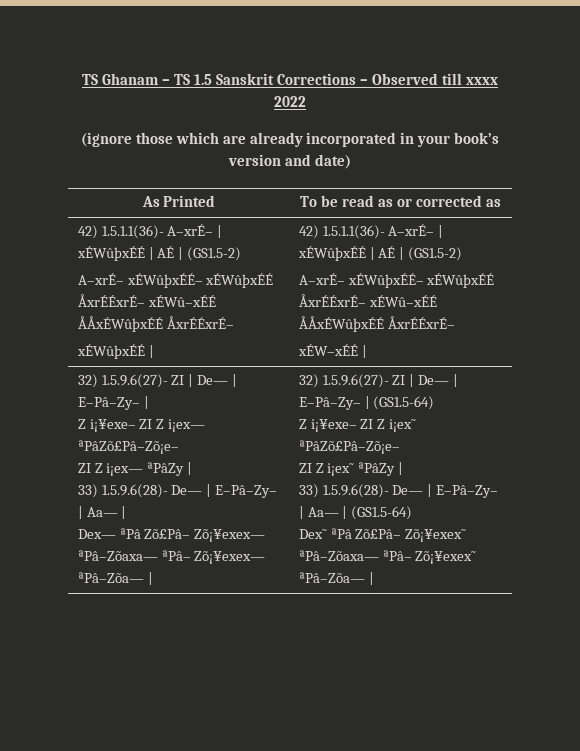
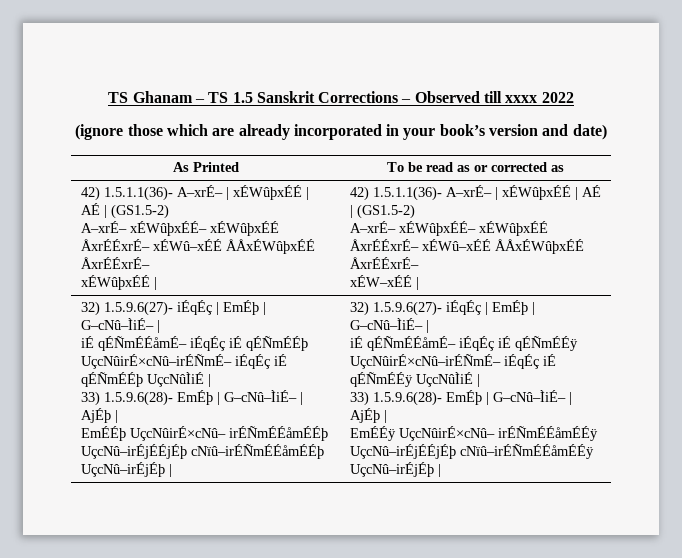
  As Printed | To be read as or corrected as
  42) 1.5.1.1(36)- A–xrÉ– | xÉWûþxÉÉ | AÉ | (GS1.5-2)
  A–xrÉ– xÉWûþxÉÉ– xÉWûþxÉÉ ÅxrÉÉxrÉ– xÉWû–xÉÉ ÅÅxÉWûþxÉÉ ÅxrÉÉxrÉ–
  xÉWûþxÉÉ | | 42) 1.5.1.1(36)- A–xrÉ– | xÉWûþxÉÉ | AÉ | (GS1.5-2)
  A–xrÉ– xÉWûþxÉÉ– xÉWûþxÉÉ ÅxrÉÉxrÉ– xÉWû–xÉÉ ÅÅxÉWûþxÉÉ ÅxrÉÉxrÉ–
  xÉW–xÉÉ |
- 32) 1.5.9.6(27)- ZI | De— | E–Pâ–Zy– |
- Z i¡¥exe– ZI Z i¡ex— ªPâZõ£Pâ–Zõ¡e–
- ZI Z i¡ex— ªPâZy |
- 33) 1.5.9.6(28)- De— | E–Pâ–Zy– | Aa— |
- Dex— ªPâ Zõ£Pâ– Zõ¡¥exex— ªPâ–Zõaxa— ªPâ– Zõ¡¥exex— ªPâ–Zõa— | | 32) 1.5.9.6(27)- ZI | De— | E–Pâ–Zy– | (GS1.5-64)
- Z i¡¥exe– ZI Z i¡ex˜ ªPâZõ£Pâ–Zõ¡e–
- ZI Z i¡ex˜ ªPâZy |
- 33) 1.5.9.6(28)- De— | E–Pâ–Zy– | Aa— | (GS1.5-64)
- Dex˜ ªPâ Zõ£Pâ– Zõ¡¥exex˜ ªPâ–Zõaxa— ªPâ– Zõ¡¥exex˜ ªPâ–Zõa— |
+ 32) 1.5.9.6(27)- iÉqÉç | EmÉþ | G–cNû–ÌiÉ– |
+ iÉ qÉÑmÉÉåmÉ– iÉqÉç iÉ qÉÑmÉÉþ UçcNûirÉ×cNû–irÉÑmÉ– iÉqÉç iÉ qÉÑmÉÉþ UçcNûÌiÉ |
+ 33) 1.5.9.6(28)- EmÉþ | G–cNû–ÌiÉ– | AjÉþ |
+ EmÉÉþ UçcNûirÉ×cNû– irÉÑmÉÉåmÉÉþ UçcNû–irÉjÉÉjÉþ cNïû–irÉÑmÉÉåmÉÉþ UçcNû–irÉjÉþ | | 32) 1.5.9.6(27)- iÉqÉç | EmÉþ | G–cNû–ÌiÉ– |
+ iÉ qÉÑmÉÉåmÉ– iÉqÉç iÉ qÉÑmÉÉÿ UçcNûirÉ×cNû–irÉÑmÉ– iÉqÉç iÉ qÉÑmÉÉÿ UçcNûÌiÉ |
+ 33) 1.5.9.6(28)- EmÉþ | G–cNû–ÌiÉ– | AjÉþ |
+ EmÉÉÿ UçcNûirÉ×cNû– irÉÑmÉÉåmÉÉÿ UçcNû–irÉjÉÉjÉþ cNïû–irÉÑmÉÉåmÉÉÿ UçcNû–irÉjÉþ |

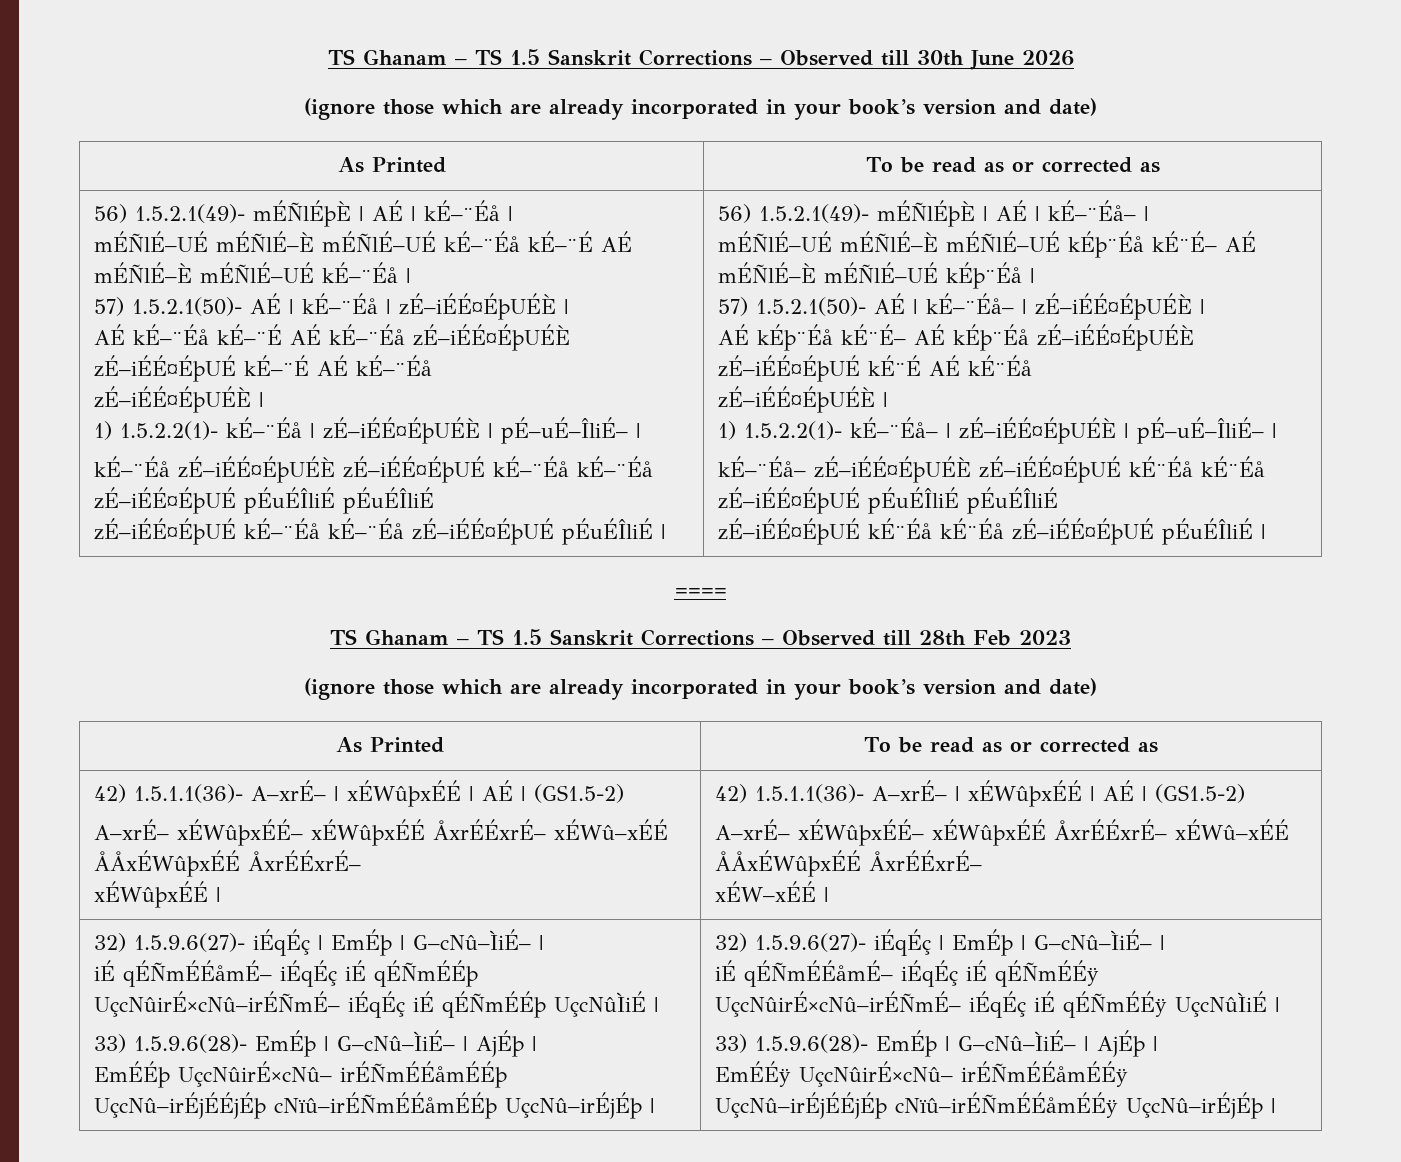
- TS Ghanam – TS 1.5 Sanskrit Corrections – Observed till xxxx 2022
+ TS Ghanam – TS 1.5 Sanskrit Corrections – Observed till 30th June 2026
+ (ignore those which are already incorporated in your book’s version and date)
+ As Printed | To be read as or corrected as
+ 56) 1.5.2.1(49)- mÉÑlÉþÈ | AÉ | kÉ–¨Éå |
+ mÉÑlÉ–UÉ mÉÑlÉ–È mÉÑlÉ–UÉ kÉ–¨Éå kÉ–¨É AÉ mÉÑlÉ–È mÉÑlÉ–UÉ kÉ–¨Éå |
+ 57) 1.5.2.1(50)- AÉ | kÉ–¨Éå | zÉ–iÉÉ¤ÉþUÉÈ |
+ AÉ kÉ–¨Éå kÉ–¨É AÉ kÉ–¨Éå zÉ–iÉÉ¤ÉþUÉÈ zÉ–iÉÉ¤ÉþUÉ kÉ–¨É AÉ kÉ–¨Éå
+ zÉ–iÉÉ¤ÉþUÉÈ |
+ 1) 1.5.2.2(1)- kÉ–¨Éå | zÉ–iÉÉ¤ÉþUÉÈ | pÉ–uÉ–ÎliÉ– |
+ kÉ–¨Éå zÉ–iÉÉ¤ÉþUÉÈ zÉ–iÉÉ¤ÉþUÉ kÉ–¨Éå kÉ–¨Éå zÉ–iÉÉ¤ÉþUÉ pÉuÉÎliÉ pÉuÉÎliÉ
+ zÉ–iÉÉ¤ÉþUÉ kÉ–¨Éå kÉ–¨Éå zÉ–iÉÉ¤ÉþUÉ pÉuÉÎliÉ | | 56) 1.5.2.1(49)- mÉÑlÉþÈ | AÉ | kÉ–¨Éå– |
+ mÉÑlÉ–UÉ mÉÑlÉ–È mÉÑlÉ–UÉ kÉþ¨Éå kÉ¨É– AÉ mÉÑlÉ–È mÉÑlÉ–UÉ kÉþ¨Éå |
+ 57) 1.5.2.1(50)- AÉ | kÉ–¨Éå– | zÉ–iÉÉ¤ÉþUÉÈ |
+ AÉ kÉþ¨Éå kÉ¨É– AÉ kÉþ¨Éå zÉ–iÉÉ¤ÉþUÉÈ zÉ–iÉÉ¤ÉþUÉ kÉ¨É AÉ kÉ¨Éå
+ zÉ–iÉÉ¤ÉþUÉÈ |
+ 1) 1.5.2.2(1)- kÉ–¨Éå– | zÉ–iÉÉ¤ÉþUÉÈ | pÉ–uÉ–ÎliÉ– |
+ kÉ–¨Éå– zÉ–iÉÉ¤ÉþUÉÈ zÉ–iÉÉ¤ÉþUÉ kÉ¨Éå kÉ¨Éå zÉ–iÉÉ¤ÉþUÉ pÉuÉÎliÉ pÉuÉÎliÉ
+ zÉ–iÉÉ¤ÉþUÉ kÉ¨Éå kÉ¨Éå zÉ–iÉÉ¤ÉþUÉ pÉuÉÎliÉ |
+ ====
+ TS Ghanam – TS 1.5 Sanskrit Corrections – Observed till 28th Feb 2023

